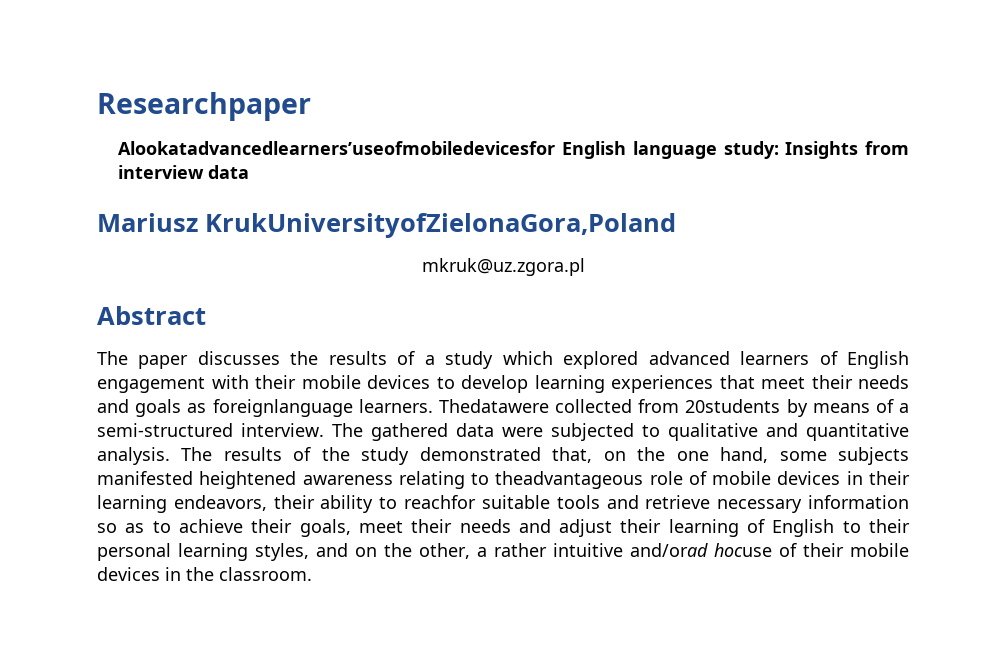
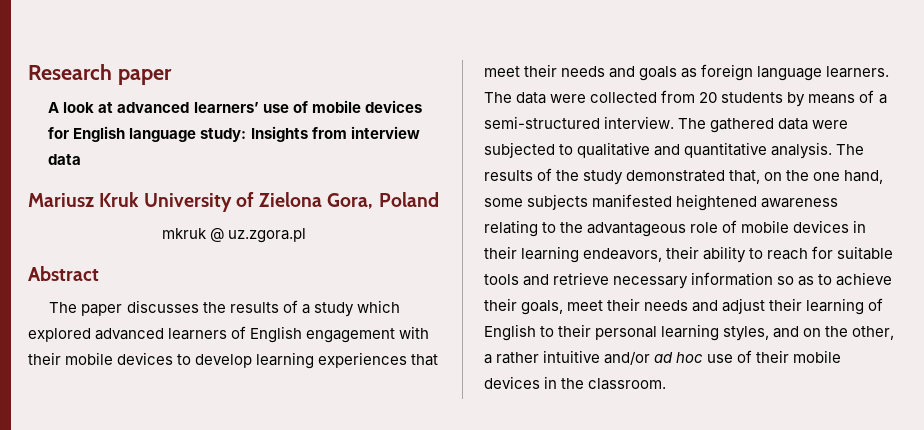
- Researchpaper
- Alookatadvancedlearners’useofmobiledevicesfor English language study: Insights from interview data
+ Research paper
+ A look at advanced learners’ use of mobile devices for English language study: Insights from interview data
- Mariusz KrukUniversityofZielonaGora,Poland
- mkruk@uz.zgora.pl
+ Mariusz Kruk University of Zielona Gora, Poland
+ mkruk @ uz.zgora.pl
- The paper discusses the results of a study which explored advanced learners of English engagement with their mobile devices to develop learning experiences that meet their needs and goals as foreignlanguage learners. Thedatawere collected from 20students by means of a semi-structured interview.
+ The paper discusses the results of a study which explored advanced learners of English engagement with their mobile devices to develop learning experiences that meet their needs and goals as foreign language learners. The data were collected from 20 students by means of a semi-structured interview.
- The results of the study demonstrated that, on the one hand, some subjects manifested heightened awareness relating to theadvantageous role of mobile devices in their learning endeavors, their ability to reachfor suitable tools and retrieve necessary information so as to achieve their goals, meet their needs and adjust their learning of English to their personal learning styles, and on the other, a rather intuitive and/orad hocuse of their mobile devices in the classroom.
+ The results of the study demonstrated that, on the one hand, some subjects manifested heightened awareness relating to the advantageous role of mobile devices in their learning endeavors, their ability to reach for suitable tools and retrieve necessary information so as to achieve their goals, meet their needs and adjust their learning of English to their personal learning styles, and on the other, a rather intuitive and/or ad hoc use of their mobile devices in the classroom.

